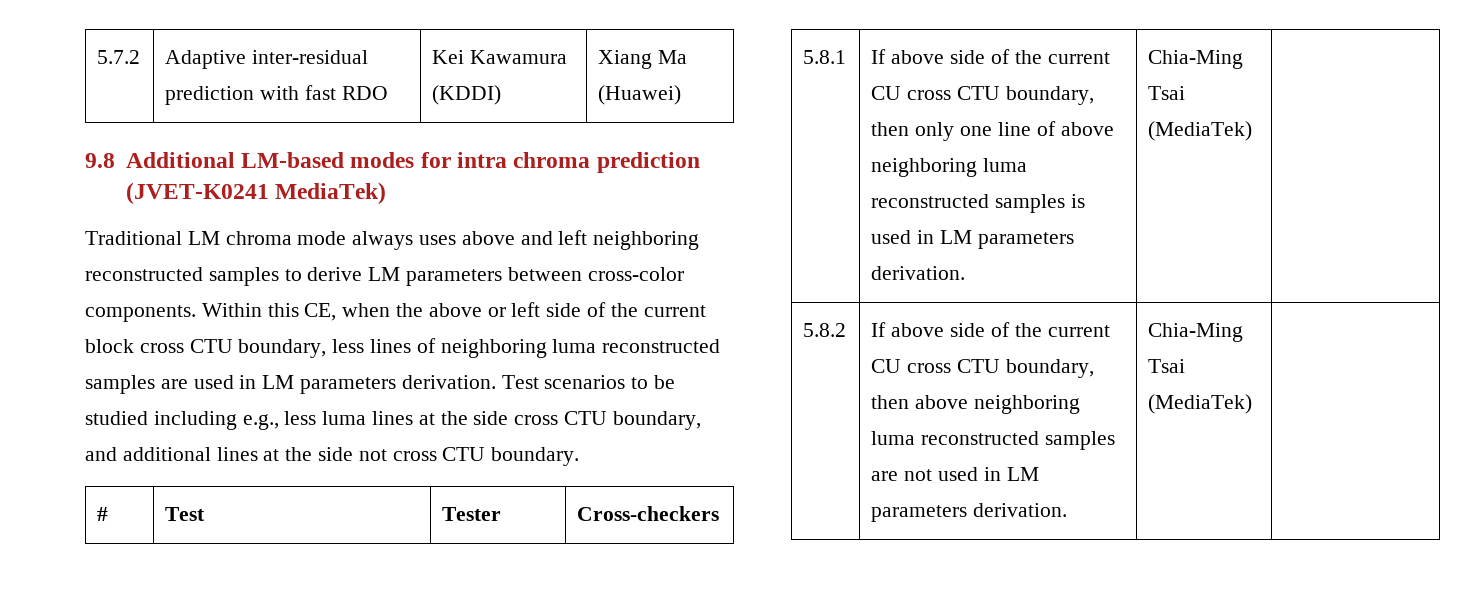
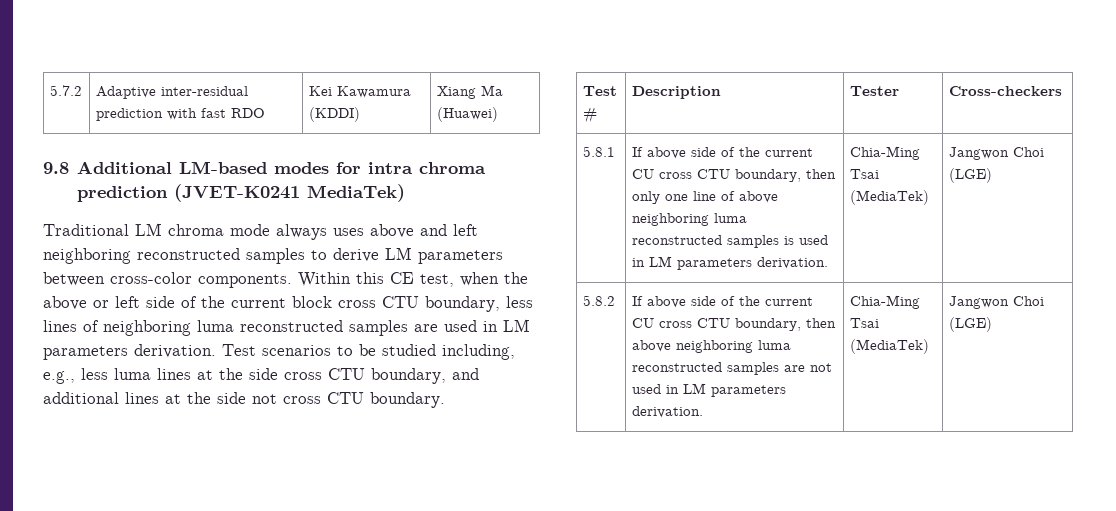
- Within this CE, when the above or left side of the current block cross CTU boundary, less lines of neighboring luma reconstructed samples are used in LM parameters derivation.
+ Within this CE test, when the above or left side of the current block cross CTU boundary, less lines of neighboring luma reconstructed samples are used in LM parameters derivation.
- Test scenarios to be studied including e.g., less luma lines at the side cross CTU boundary, and additional lines at the side not cross CTU boundary.
+ Test scenarios to be studied including, e.g., less luma lines at the side cross CTU boundary, and additional lines at the side not cross CTU boundary.
- # | Test | Tester | Cross-checkers
+ Test # | Description | Tester | Cross-checkers
- 5.8.1 | If above side of the current CU cross CTU boundary, then only one line of above neighboring luma reconstructed samples is used in LM parameters derivation. | Chia-Ming Tsai (MediaTek) |
+ 5.8.1 | If above side of the current CU cross CTU boundary, then only one line of above neighboring luma reconstructed samples is used in LM parameters derivation. | Chia-Ming Tsai (MediaTek) | Jangwon Choi (LGE)
- 5.8.2 | If above side of the current CU cross CTU boundary, then above neighboring luma reconstructed samples are not used in LM parameters derivation. | Chia-Ming Tsai (MediaTek) |
+ 5.8.2 | If above side of the current CU cross CTU boundary, then above neighboring luma reconstructed samples are not used in LM parameters derivation. | Chia-Ming Tsai (MediaTek) | Jangwon Choi (LGE)

